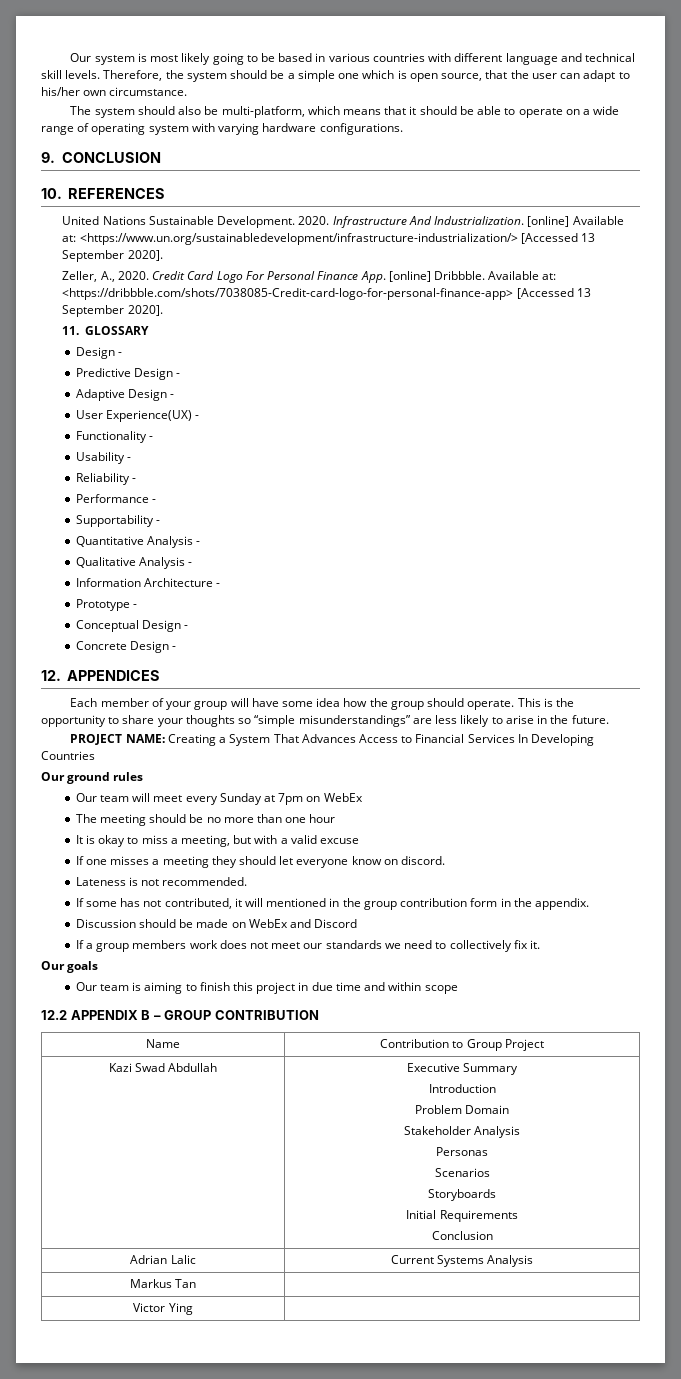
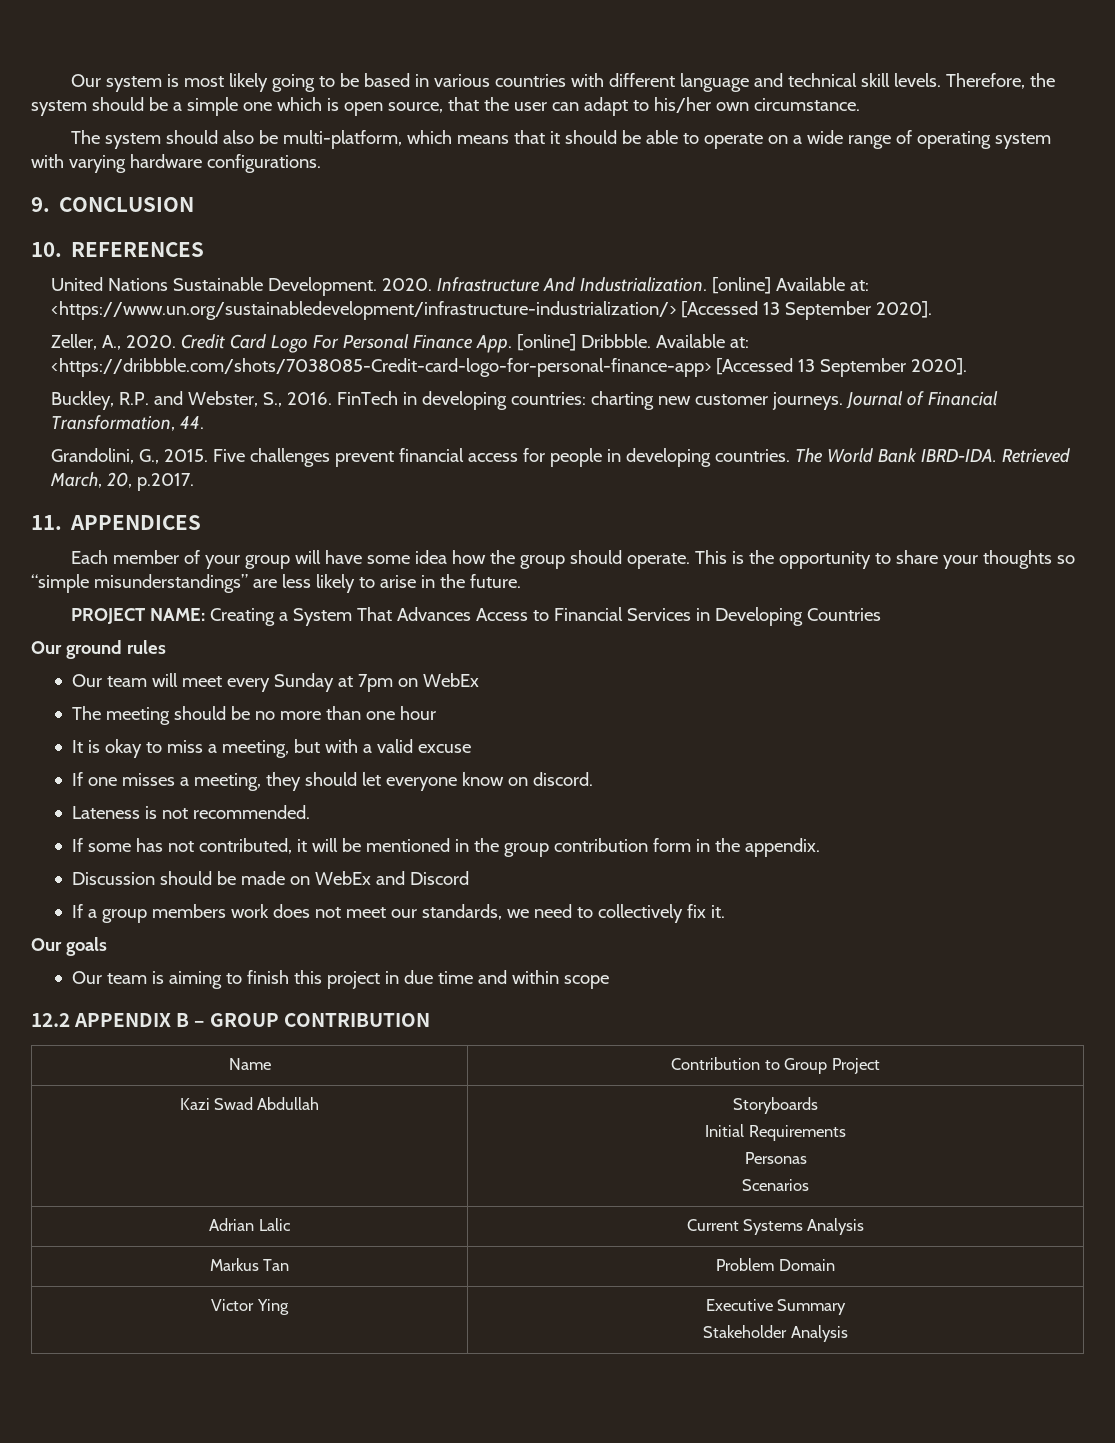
- 11. GLOSSARY
- Design -
- Predictive Design -
- Adaptive Design -
- User Experience(UX) -
- Functionality -
- Usability -
- Reliability -
- Performance -
- Supportability -
- Quantitative Analysis -
- Qualitative Analysis -
- Information Architecture -
- Prototype -
- Conceptual Design -
- Concrete Design -
- 12. APPENDICES
+ Buckley, R.P. and Webster, S., 2016. FinTech in developing countries: charting new customer journeys. Journal of Financial Transformation, 44.
+ Grandolini, G., 2015. Five challenges prevent financial access for people in developing countries. The World Bank IBRD-IDA. Retrieved March, 20, p.2017.
+ 11. APPENDICES
- PROJECT NAME: Creating a System That Advances Access to Financial Services In Developing Countries
+ PROJECT NAME: Creating a System That Advances Access to Financial Services in Developing Countries
- If one misses a meeting they should let everyone know on discord.
+ If one misses a meeting, they should let everyone know on discord.
- If some has not contributed, it will mentioned in the group contribution form in the appendix.
+ If some has not contributed, it will be mentioned in the group contribution form in the appendix.
- If a group members work does not meet our standards we need to collectively fix it.
+ If a group members work does not meet our standards, we need to collectively fix it.
- Kazi Swad Abdullah | Executive Summary
- Introduction
- Problem Domain
- Stakeholder Analysis
+ Kazi Swad Abdullah | Storyboards
+ Initial Requirements
  Personas
  Scenarios
- Storyboards
- Initial Requirements
- Conclusion
- Markus Tan |
+ Markus Tan | Problem Domain
- Victor Ying |
+ Victor Ying | Executive Summary
+ Stakeholder Analysis

